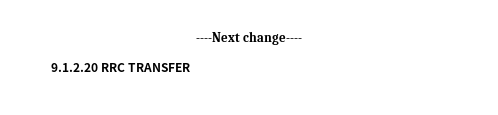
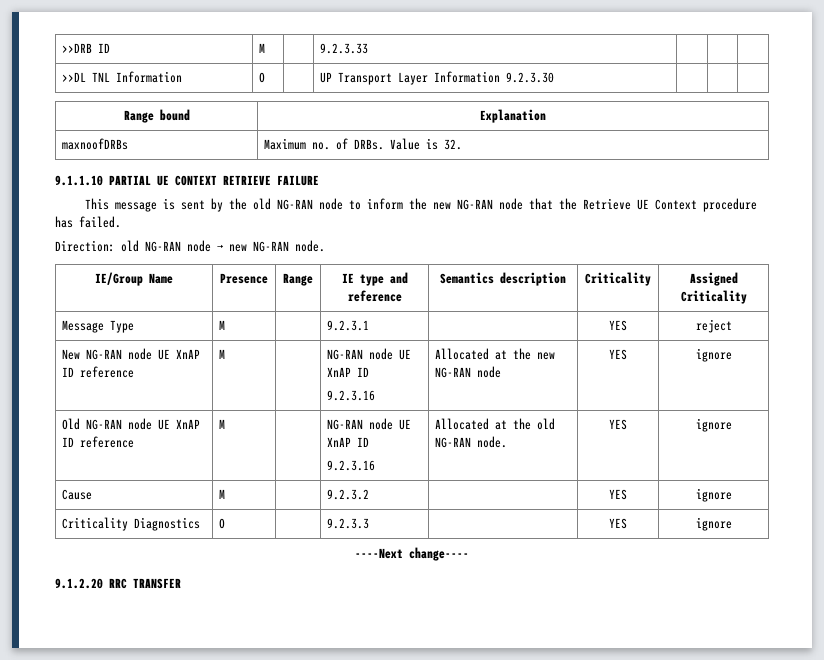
+ >>DRB ID | M | | 9.2.3.33 | | |
+ >>DL TNL Information | O | | UP Transport Layer Information 9.2.3.30 | | |
+ Range bound | Explanation
+ maxnoofDRBs | Maximum no. of DRBs. Value is 32.
+ 9.1.1.10 PARTIAL UE CONTEXT RETRIEVE FAILURE
+ This message is sent by the old NG-RAN node to inform the new NG-RAN node that the Retrieve UE Context procedure has failed.
+ Direction: old NG-RAN node → new NG-RAN node.
+ IE/Group Name | Presence | Range | IE type and reference | Semantics description | Criticality | Assigned Criticality
+ Message Type | M | | 9.2.3.1 | | YES | reject
+ New NG-RAN node UE XnAP ID reference | M | | NG-RAN node UE XnAP ID
+ 9.2.3.16 | Allocated at the new NG-RAN node | YES | ignore
+ Old NG-RAN node UE XnAP ID reference | M | | NG-RAN node UE XnAP ID
+ 9.2.3.16 | Allocated at the old NG-RAN node. | YES | ignore
+ Cause | M | | 9.2.3.2 | | YES | ignore
+ Criticality Diagnostics | O | | 9.2.3.3 | | YES | ignore

